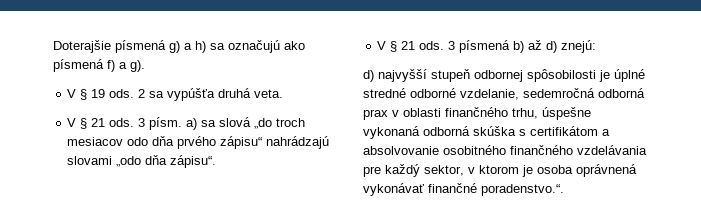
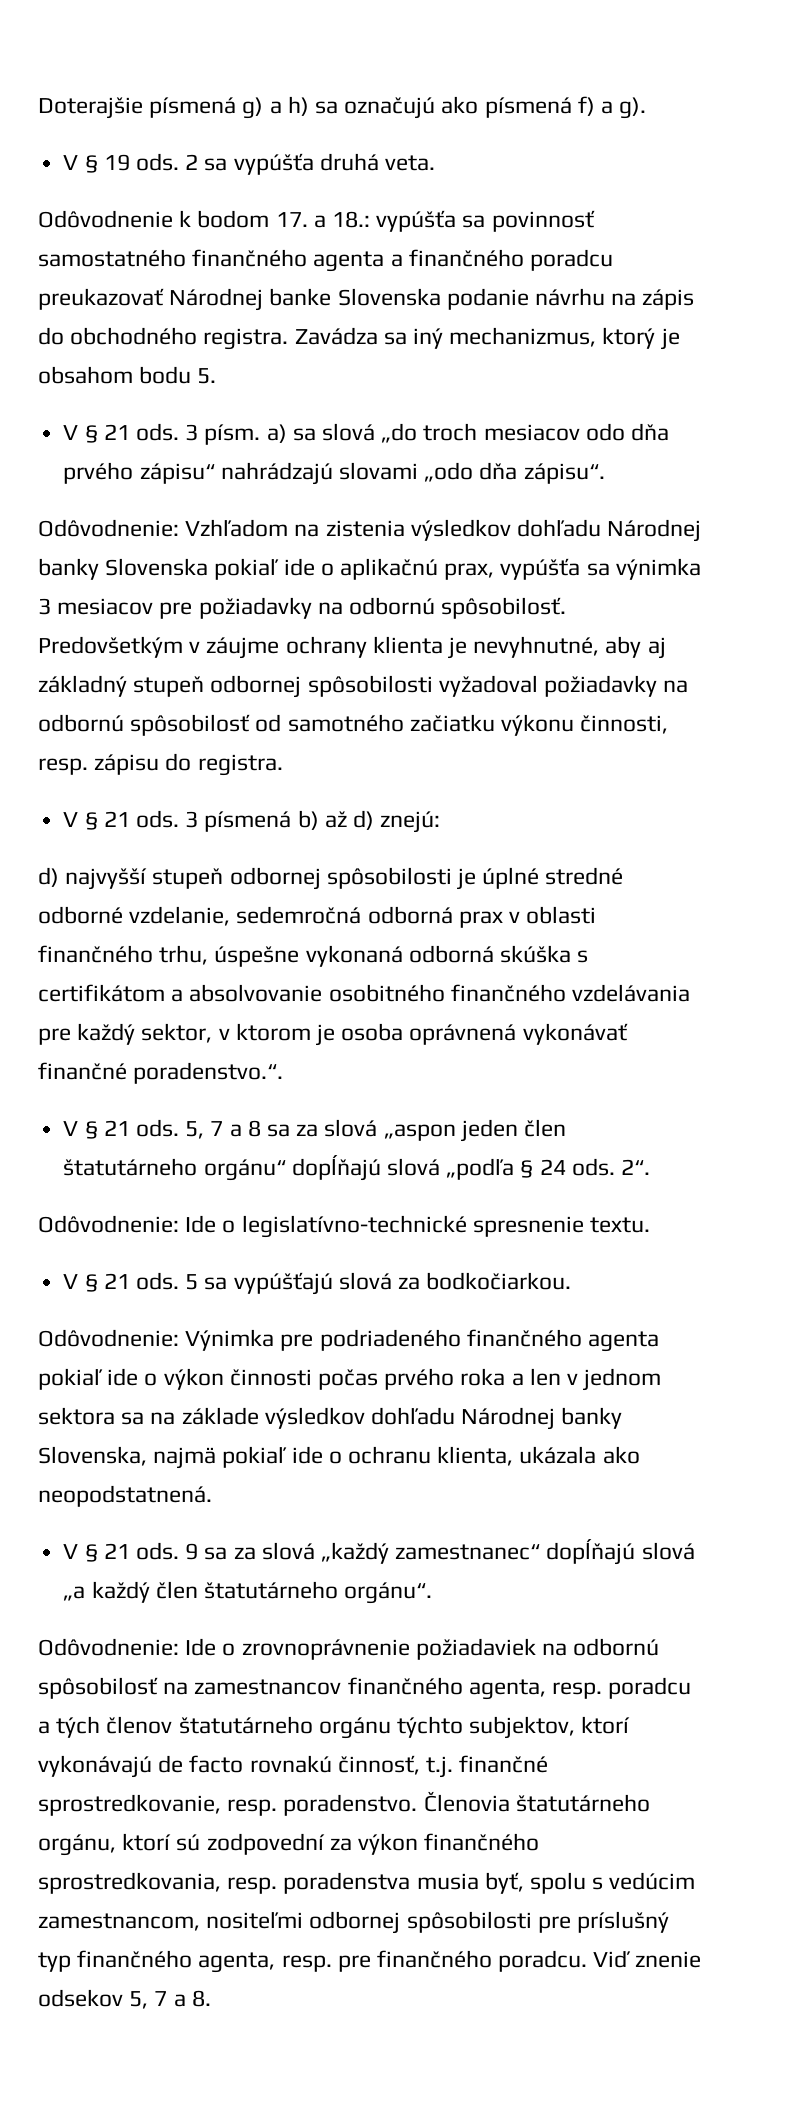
+ Odôvodnenie k bodom 17. a 18.: vypúšťa sa povinnosť samostatného finančného agenta a finančného poradcu preukazovať Národnej banke Slovenska podanie návrhu na zápis do obchodného registra. Zavádza sa iný mechanizmus, ktorý je obsahom bodu 5.
+ Odôvodnenie: Vzhľadom na zistenia výsledkov dohľadu Národnej banky Slovenska pokiaľ ide o aplikačnú prax, vypúšťa sa výnimka 3 mesiacov pre požiadavky na odbornú spôsobilosť. Predovšetkým v záujme ochrany klienta je nevyhnutné, aby aj základný stupeň odbornej spôsobilosti vyžadoval požiadavky na odbornú spôsobilosť od samotného začiatku výkonu činnosti, resp. zápisu do registra.
+ V § 21 ods. 5, 7 a 8 sa za slová „aspon jeden člen štatutárneho orgánu“ dopĺňajú slová „podľa § 24 ods. 2“.
+ Odôvodnenie: Ide o legislatívno-technické spresnenie textu.
+ V § 21 ods. 5 sa vypúšťajú slová za bodkočiarkou.
+ Odôvodnenie: Výnimka pre podriadeného finančného agenta pokiaľ ide o výkon činnosti počas prvého roka a len v jednom sektora sa na základe výsledkov dohľadu Národnej banky Slovenska, najmä pokiaľ ide o ochranu klienta, ukázala ako neopodstatnená.
+ V § 21 ods. 9 sa za slová „každý zamestnanec“ dopĺňajú slová „a každý člen štatutárneho orgánu“.
+ Odôvodnenie: Ide o zrovnoprávnenie požiadaviek na odbornú spôsobilosť na zamestnancov finančného agenta, resp. poradcu a tých členov štatutárneho orgánu týchto subjektov, ktorí vykonávajú de facto rovnakú činnosť, t.j. finančné sprostredkovanie, resp. poradenstvo. Členovia štatutárneho orgánu, ktorí sú zodpovední za výkon finančného sprostredkovania, resp. poradenstva musia byť, spolu s vedúcim zamestnancom, nositeľmi odbornej spôsobilosti pre príslušný typ finančného agenta, resp. pre finančného poradcu. Viď znenie odsekov 5, 7 a 8.

